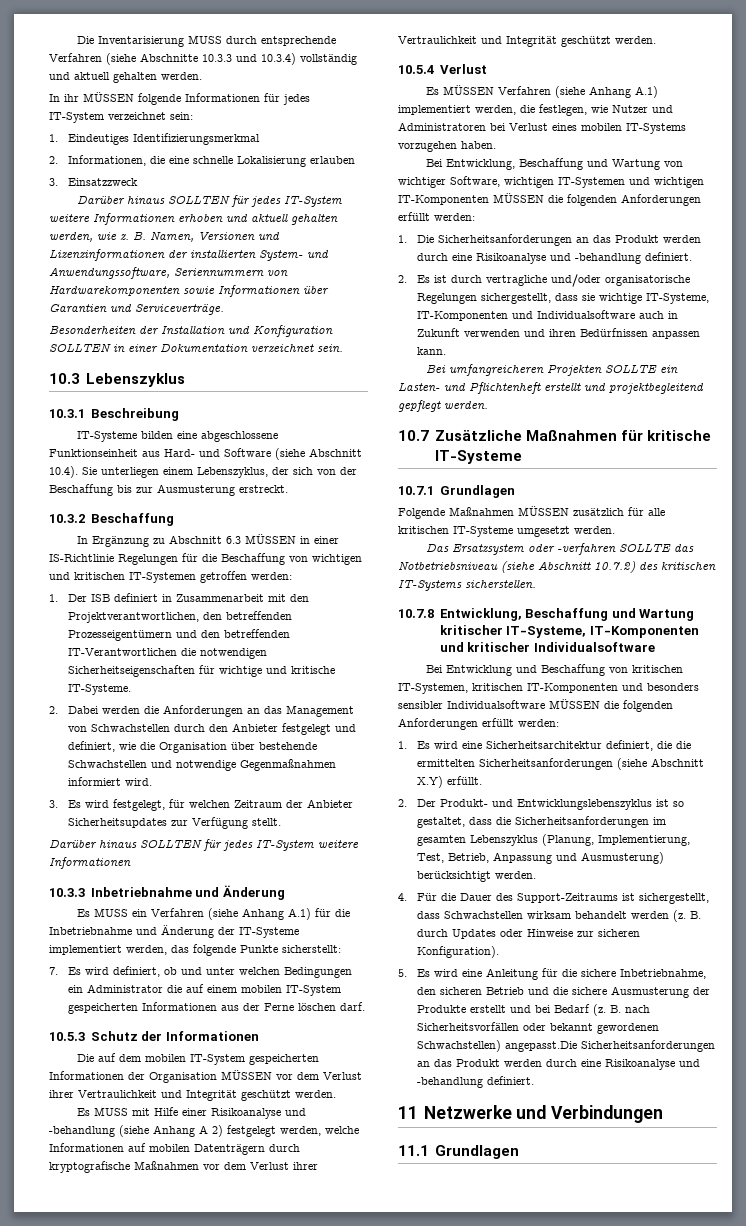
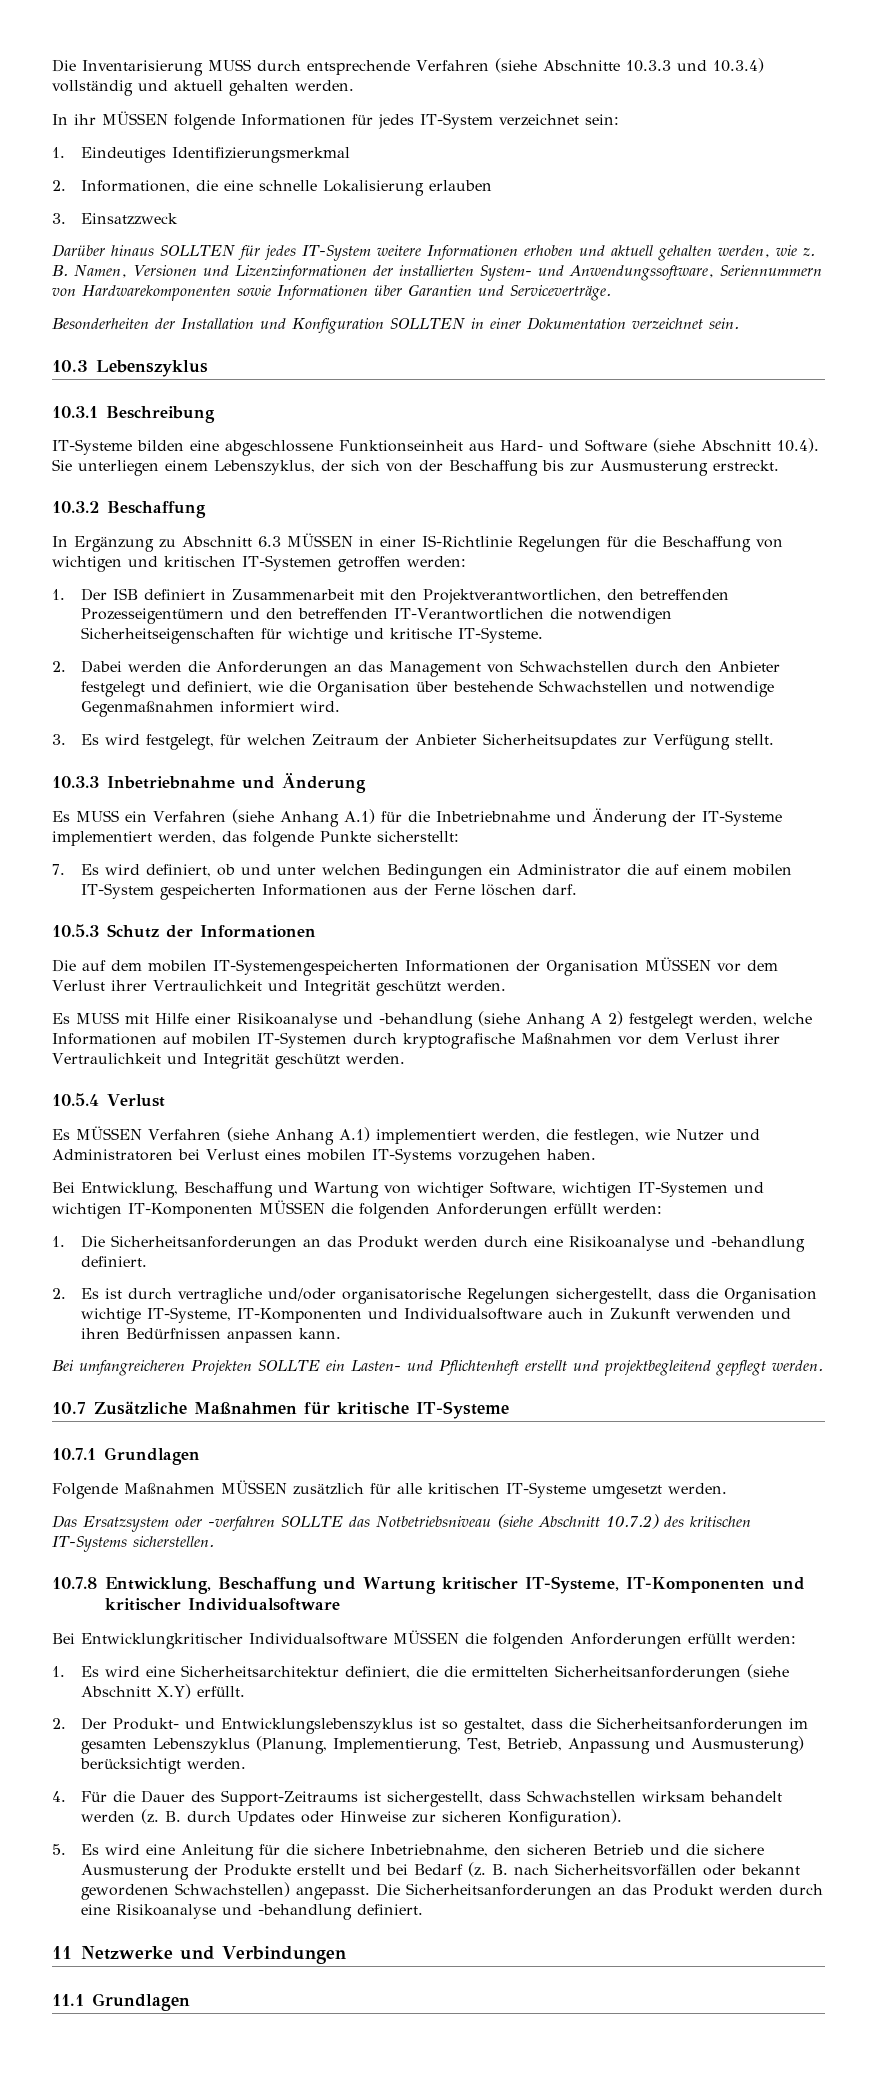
  3. Es wird festgelegt, für welchen Zeitraum der Anbieter Sicherheitsupdates zur Verfügung stellt.
- Darüber hinaus SOLLTEN für jedes IT-System weitere Informationen
- Die auf dem mobilen IT-System gespeicherten Informationen der Organisation MÜSSEN vor dem Verlust ihrer Vertraulichkeit und Integrität geschützt werden.
+ Die auf dem mobilen IT-Systemengespeicherten Informationen der Organisation MÜSSEN vor dem Verlust ihrer Vertraulichkeit und Integrität geschützt werden.
- Es MUSS mit Hilfe einer Risikoanalyse und -behandlung (siehe Anhang A 2) festgelegt werden, welche Informationen auf mobilen Datenträgern durch kryptografische Maßnahmen vor dem Verlust ihrer Vertraulichkeit und Integrität geschützt werden.
+ Es MUSS mit Hilfe einer Risikoanalyse und -behandlung (siehe Anhang A 2) festgelegt werden, welche Informationen auf mobilen IT-Systemen durch kryptografische Maßnahmen vor dem Verlust ihrer Vertraulichkeit und Integrität geschützt werden.
- 2. Es ist durch vertragliche und/oder organisatorische Regelungen sichergestellt, dass sie wichtige IT-Systeme, IT-Komponenten und Individualsoftware auch in Zukunft verwenden und ihren Bedürfnissen anpassen kann.
+ 2. Es ist durch vertragliche und/oder organisatorische Regelungen sichergestellt, dass die Organisation wichtige IT-Systeme, IT-Komponenten und Individualsoftware auch in Zukunft verwenden und ihren Bedürfnissen anpassen kann.
- Bei Entwicklung und Beschaffung von kritischen IT-Systemen, kritischen IT-Komponenten und besonders sensibler Individualsoftware MÜSSEN die folgenden Anforderungen erfüllt werden:
+ Bei Entwicklungkritischer Individualsoftware MÜSSEN die folgenden Anforderungen erfüllt werden:
- B. nach Sicherheitsvorfällen oder bekannt gewordenen Schwachstellen) angepasst.Die Sicherheitsanforderungen an das Produkt werden durch eine Risikoanalyse und -behandlung definiert.
+ B. nach Sicherheitsvorfällen oder bekannt gewordenen Schwachstellen) angepasst. Die Sicherheitsanforderungen an das Produkt werden durch eine Risikoanalyse und -behandlung definiert.

